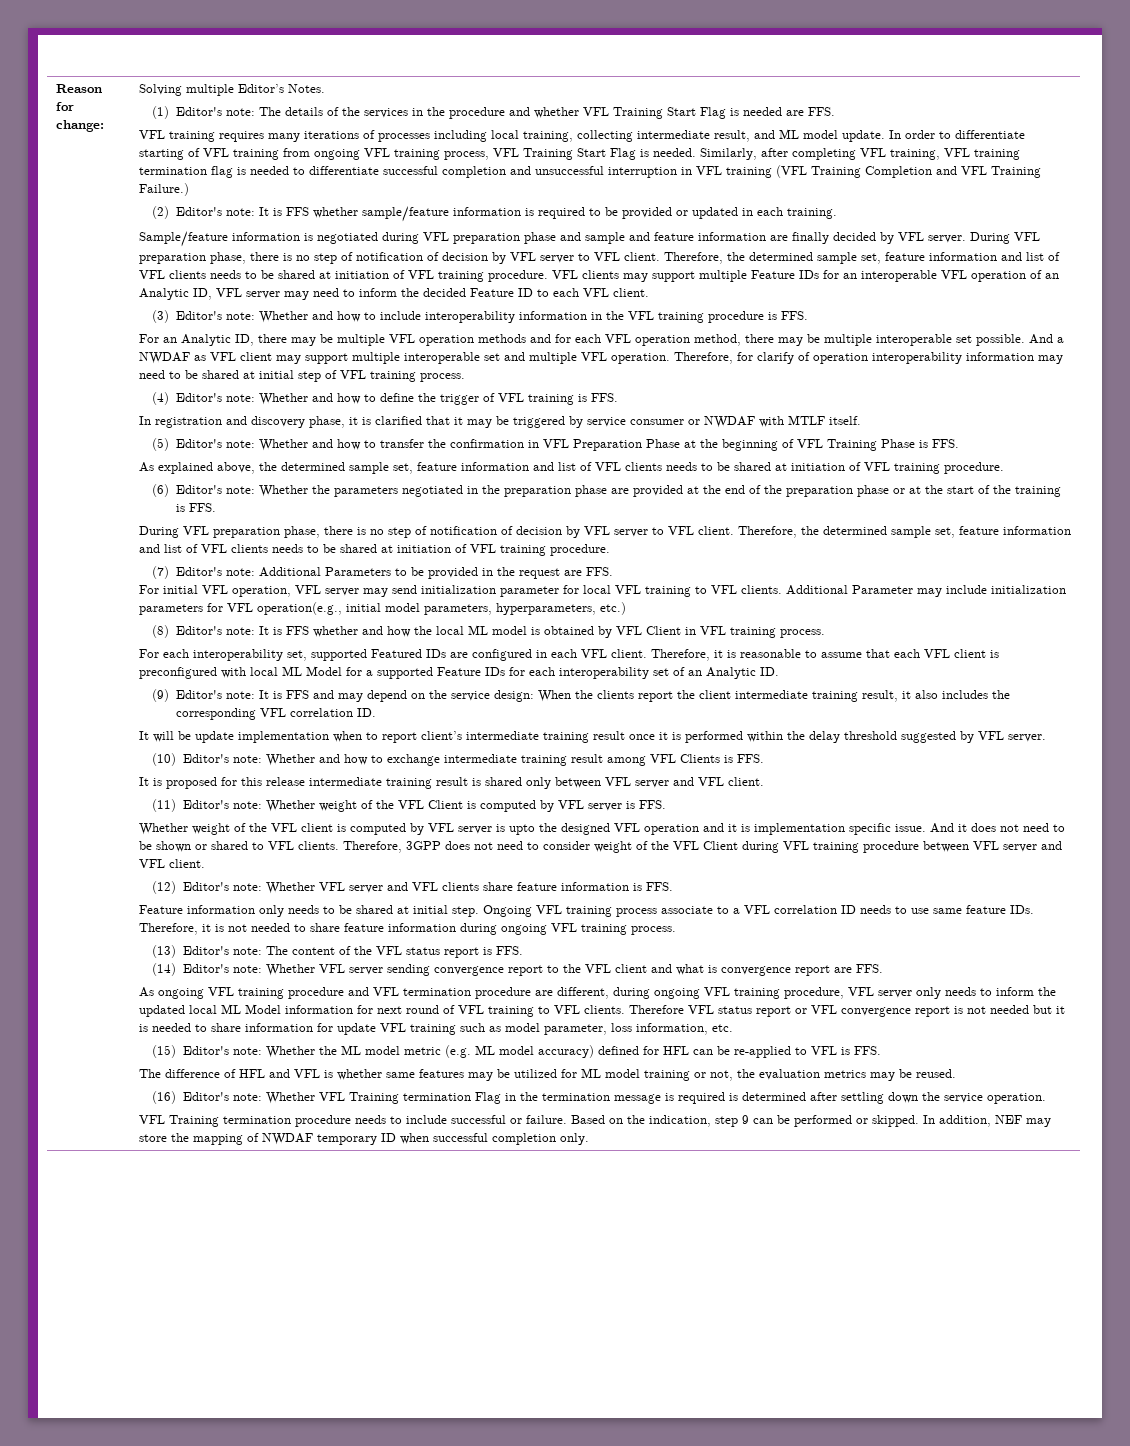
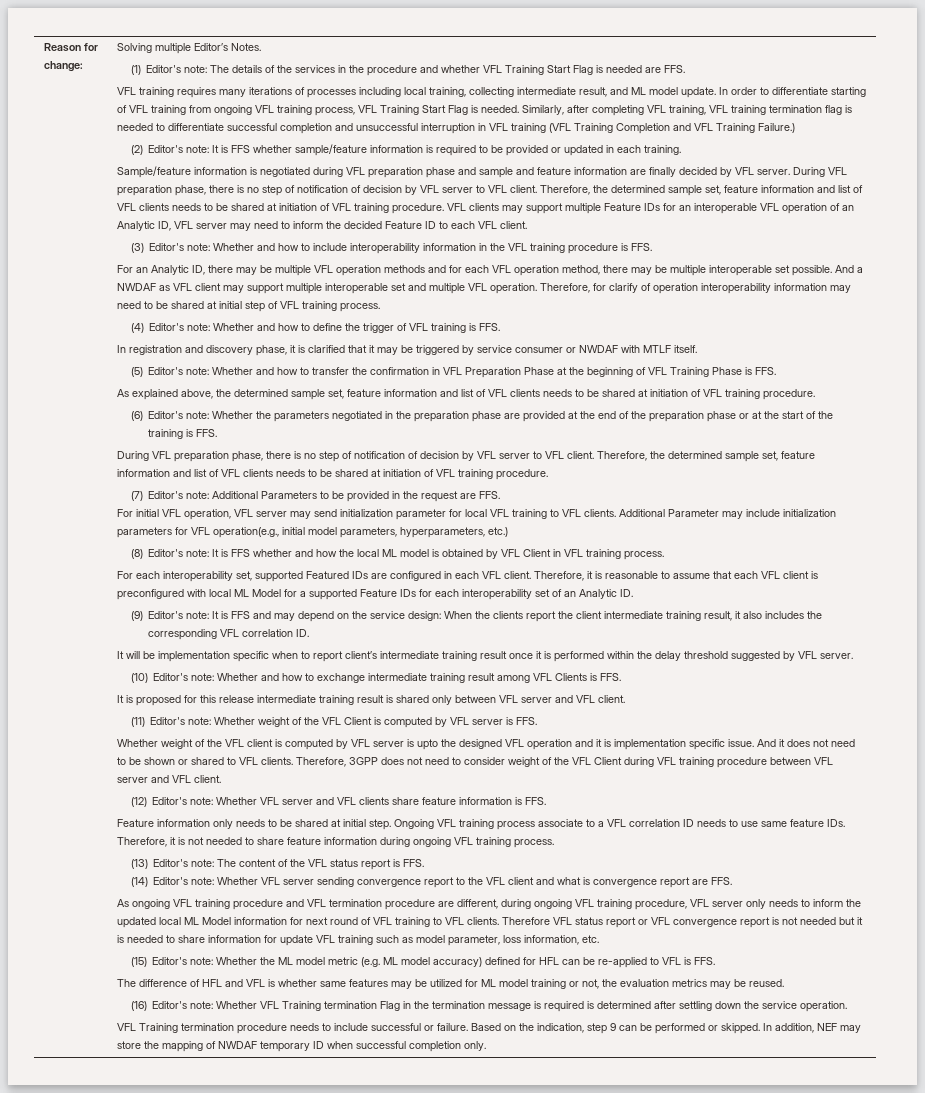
- It will be update implementation when to report client’s intermediate training result once it is performed within the delay threshold suggested by VFL server.
+ It will be implementation specific when to report client’s intermediate training result once it is performed within the delay threshold suggested by VFL server.

